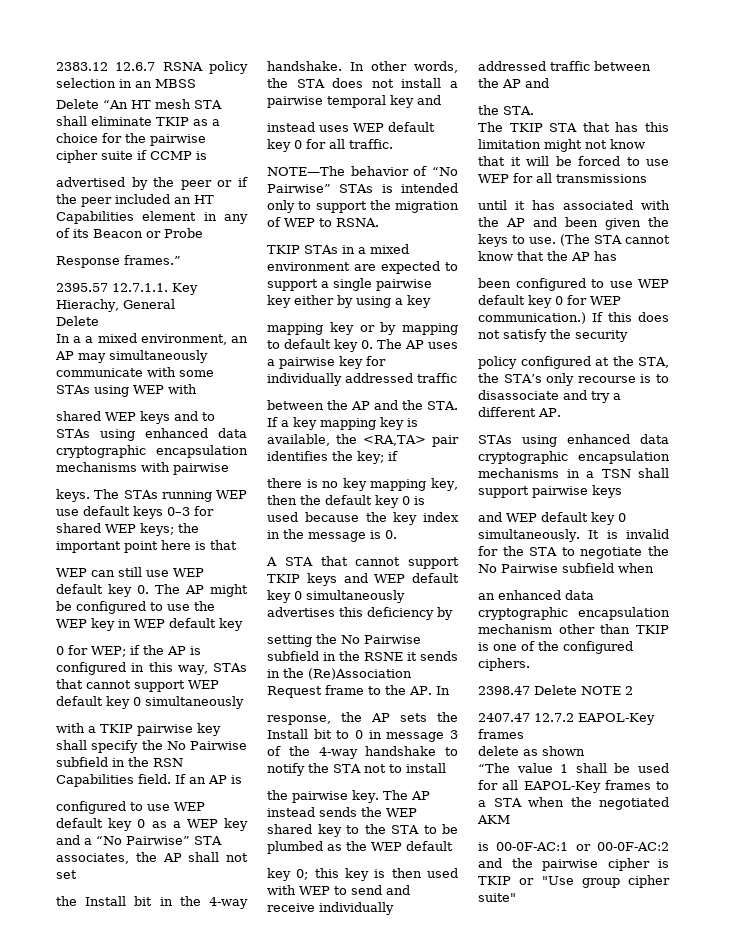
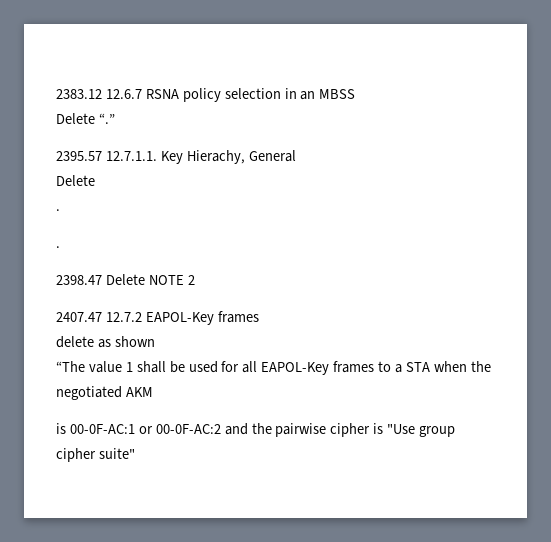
- Delete “An HT mesh STA shall eliminate TKIP as a choice for the pairwise cipher suite if CCMP is
- advertised by the peer or if the peer included an HT Capabilities element in any of its Beacon or Probe
- Response frames.”
+ Delete “.”
  2395.57 12.7.1.1. Key Hierachy, General
  Delete
- In a a mixed environment, an AP may simultaneously communicate with some STAs using WEP with
- shared WEP keys and to STAs using enhanced data cryptographic encapsulation mechanisms with pairwise
- keys. The STAs running WEP use default keys 0–3 for shared WEP keys; the important point here is that
- WEP can still use WEP default key 0. The AP might be configured to use the WEP key in WEP default key
- 0 for WEP; if the AP is configured in this way, STAs that cannot support WEP default key 0 simultaneously
- with a TKIP pairwise key shall specify the No Pairwise subfield in the RSN Capabilities field. If an AP is
- configured to use WEP default key 0 as a WEP key and a “No Pairwise” STA associates, the AP shall not set
- the Install bit in the 4-way handshake. In other words, the STA does not install a pairwise temporal key and
- instead uses WEP default key 0 for all traffic.
- NOTE—The behavior of “No Pairwise” STAs is intended only to support the migration of WEP to RSNA.
- TKIP STAs in a mixed environment are expected to support a single pairwise key either by using a key
- mapping key or by mapping to default key 0. The AP uses a pairwise key for individually addressed traffic
- between the AP and the STA. If a key mapping key is available, the <RA,TA> pair identifies the key; if
- there is no key mapping key, then the default key 0 is used because the key index in the message is 0.
- A STA that cannot support TKIP keys and WEP default key 0 simultaneously advertises this deficiency by
- setting the No Pairwise subfield in the RSNE it sends in the (Re)Association Request frame to the AP. In
- response, the AP sets the Install bit to 0 in message 3 of the 4-way handshake to notify the STA not to install
- the pairwise key. The AP instead sends the WEP shared key to the STA to be plumbed as the WEP default
- key 0; this key is then used with WEP to send and receive individually addressed traffic between the AP and
- the STA.
- The TKIP STA that has this limitation might not know that it will be forced to use WEP for all transmissions
- until it has associated with the AP and been given the keys to use. (The STA cannot know that the AP has
- been configured to use WEP default key 0 for WEP communication.) If this does not satisfy the security
- policy configured at the STA, the STA’s only recourse is to disassociate and try a different AP.
- STAs using enhanced data cryptographic encapsulation mechanisms in a TSN shall support pairwise keys
- and WEP default key 0 simultaneously. It is invalid for the STA to negotiate the No Pairwise subfield when
- an enhanced data cryptographic encapsulation mechanism other than TKIP is one of the configured ciphers.
+ .
+ .
- is 00-0F-AC:1 or 00-0F-AC:2 and the pairwise cipher is TKIP or "Use group cipher suite"
+ is 00-0F-AC:1 or 00-0F-AC:2 and the pairwise cipher is "Use group cipher suite"

